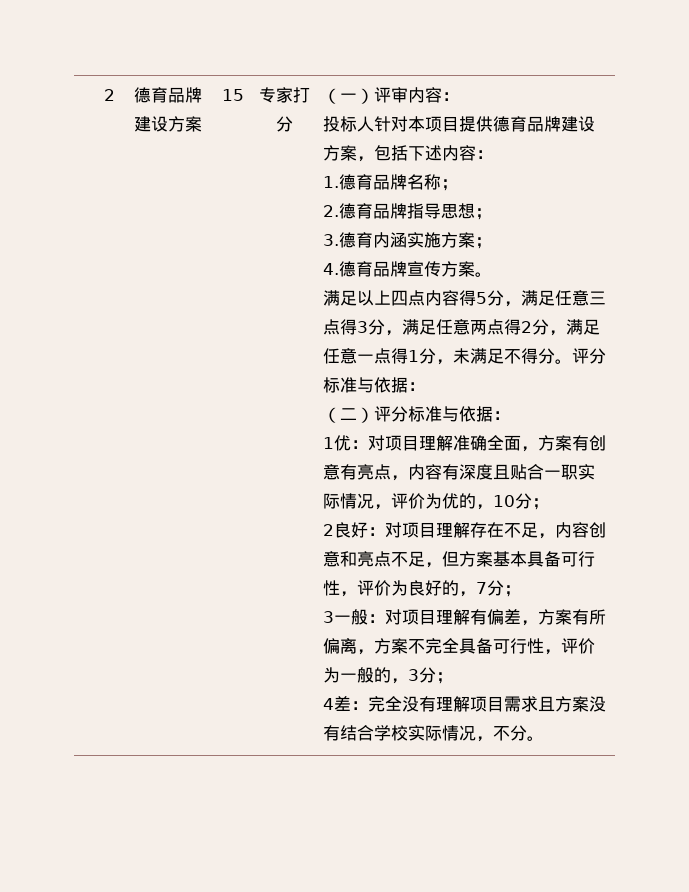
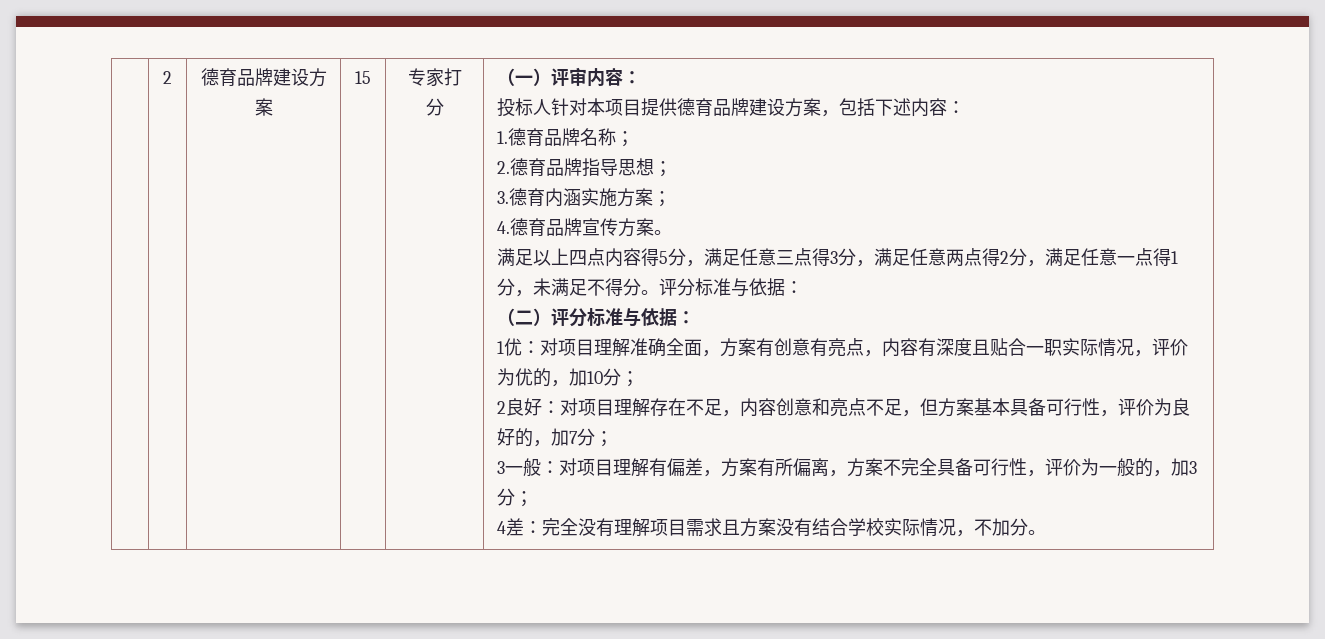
- 1优：对项目理解准确全面，方案有创意有亮点，内容有深度且贴合一职实际情况，评价为优的，10分；
+ 1优：对项目理解准确全面，方案有创意有亮点，内容有深度且贴合一职实际情况，评价为优的，加10分；
- 2良好：对项目理解存在不足，内容创意和亮点不足，但方案基本具备可行性，评价为良好的，7分；
+ 2良好：对项目理解存在不足，内容创意和亮点不足，但方案基本具备可行性，评价为良好的，加7分；
- 3一般：对项目理解有偏差，方案有所偏离，方案不完全具备可行性，评价为一般的，3分；
+ 3一般：对项目理解有偏差，方案有所偏离，方案不完全具备可行性，评价为一般的，加3分；
- 4差：完全没有理解项目需求且方案没有结合学校实际情况，不分。
+ 4差：完全没有理解项目需求且方案没有结合学校实际情况，不加分。

